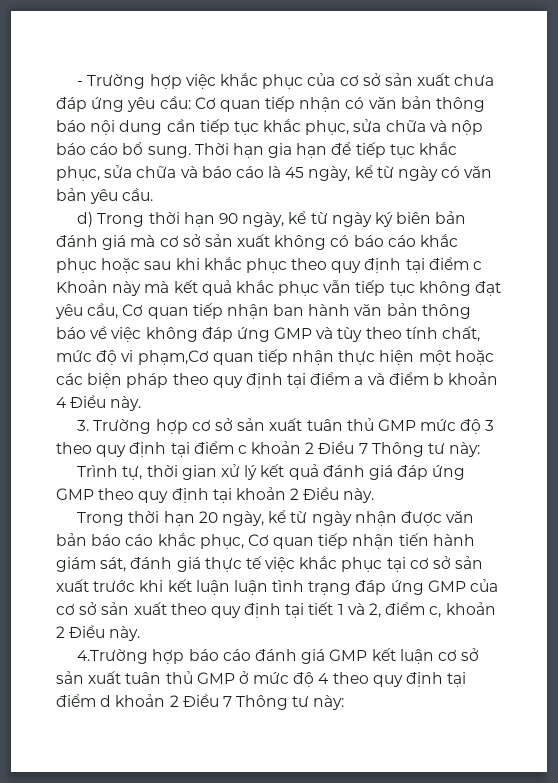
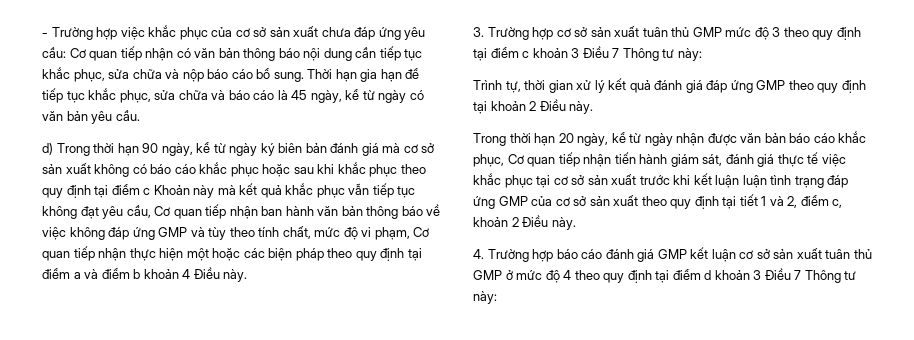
- d) Trong thời hạn 90 ngày, kể từ ngày ký biên bản đánh giá mà cơ sở sản xuất không có báo cáo khắc phục hoặc sau khi khắc phục theo quy định tại điểm c Khoản này mà kết quả khắc phục vẫn tiếp tục không đạt yêu cầu, Cơ quan tiếp nhận ban hành văn bản thông báo về việc không đáp ứng GMP và tùy theo tính chất, mức độ vi phạm,Cơ quan tiếp nhận thực hiện một hoặc các biện pháp theo quy định tại điểm a và điểm b khoản 4 Điều này.
+ d) Trong thời hạn 90 ngày, kể từ ngày ký biên bản đánh giá mà cơ sở sản xuất không có báo cáo khắc phục hoặc sau khi khắc phục theo quy định tại điểm c Khoản này mà kết quả khắc phục vẫn tiếp tục không đạt yêu cầu, Cơ quan tiếp nhận ban hành văn bản thông báo về việc không đáp ứng GMP và tùy theo tính chất, mức độ vi phạm, Cơ quan tiếp nhận thực hiện một hoặc các biện pháp theo quy định tại điểm a và điểm b khoản 4 Điều này.
- 3. Trường hợp cơ sở sản xuất tuân thủ GMP mức độ 3 theo quy định tại điểm c khoản 2 Điều 7 Thông tư này:
+ 3. Trường hợp cơ sở sản xuất tuân thủ GMP mức độ 3 theo quy định tại điểm c khoản 3 Điều 7 Thông tư này:
- 4.Trường hợp báo cáo đánh giá GMP kết luận cơ sở sản xuất tuân thủ GMP ở mức độ 4 theo quy định tại điểm d khoản 2 Điều 7 Thông tư này:
+ 4. Trường hợp báo cáo đánh giá GMP kết luận cơ sở sản xuất tuân thủ GMP ở mức độ 4 theo quy định tại điểm d khoản 3 Điều 7 Thông tư này:

